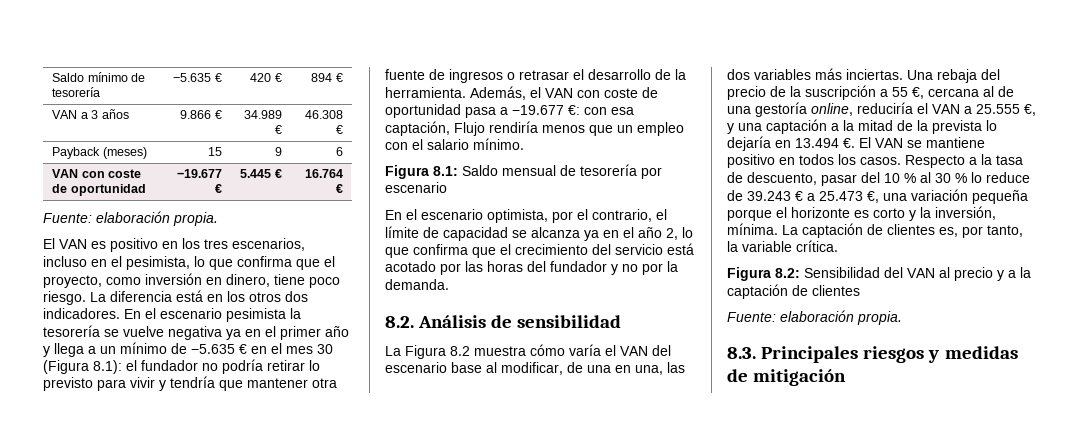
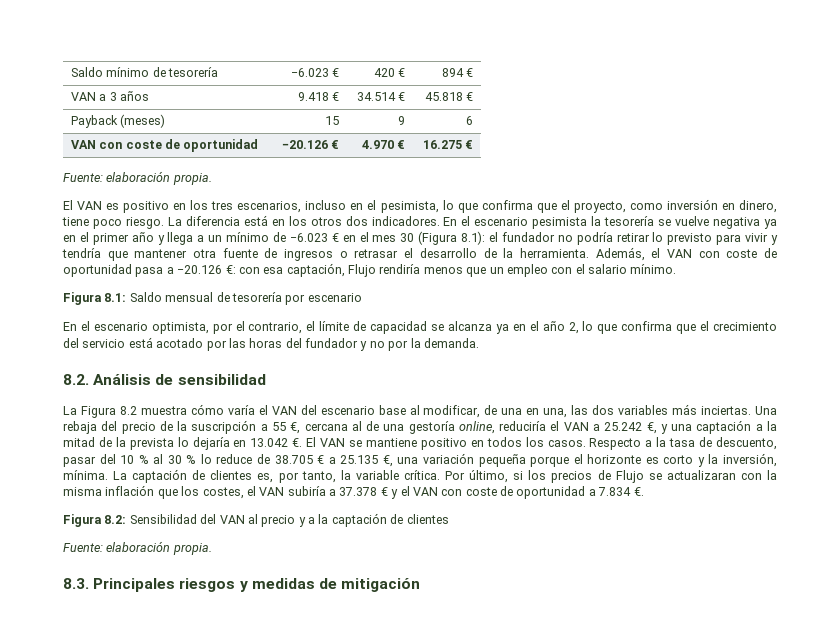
- Saldo mínimo de tesorería | −5.635 € | 420 € | 894 €
+ Saldo mínimo de tesorería | −6.023 € | 420 € | 894 €
- VAN a 3 años | 9.866 € | 34.989 € | 46.308 €
+ VAN a 3 años | 9.418 € | 34.514 € | 45.818 €
- VAN con coste de oportunidad | −19.677 € | 5.445 € | 16.764 €
+ VAN con coste de oportunidad | −20.126 € | 4.970 € | 16.275 €
- En el escenario pesimista la tesorería se vuelve negativa ya en el primer año y llega a un mínimo de −5.635 € en el mes 30 (Figura 8.1): el fundador no podría retirar lo previsto para vivir y tendría que mantener otra fuente de ingresos o retrasar el desarrollo de la herramienta.
+ En el escenario pesimista la tesorería se vuelve negativa ya en el primer año y llega a un mínimo de −6.023 € en el mes 30 (Figura 8.1): el fundador no podría retirar lo previsto para vivir y tendría que mantener otra fuente de ingresos o retrasar el desarrollo de la herramienta.
- Además, el VAN con coste de oportunidad pasa a −19.677 €: con esa captación, Flujo rendiría menos que un empleo con el salario mínimo.
+ Además, el VAN con coste de oportunidad pasa a −20.126 €: con esa captación, Flujo rendiría menos que un empleo con el salario mínimo.
- Una rebaja del precio de la suscripción a 55 €, cercana al de una gestoría online, reduciría el VAN a 25.555 €, y una captación a la mitad de la prevista lo dejaría en 13.494 €.
+ Una rebaja del precio de la suscripción a 55 €, cercana al de una gestoría online, reduciría el VAN a 25.242 €, y una captación a la mitad de la prevista lo dejaría en 13.042 €.
- Respecto a la tasa de descuento, pasar del 10 % al 30 % lo reduce de 39.243 € a 25.473 €, una variación pequeña porque el horizonte es corto y la inversión, mínima.
+ Respecto a la tasa de descuento, pasar del 10 % al 30 % lo reduce de 38.705 € a 25.135 €, una variación pequeña porque el horizonte es corto y la inversión, mínima.
+ Por último, si los precios de Flujo se actualizaran con la misma inflación que los costes, el VAN subiría a 37.378 € y el VAN con coste de oportunidad a 7.834 €.

